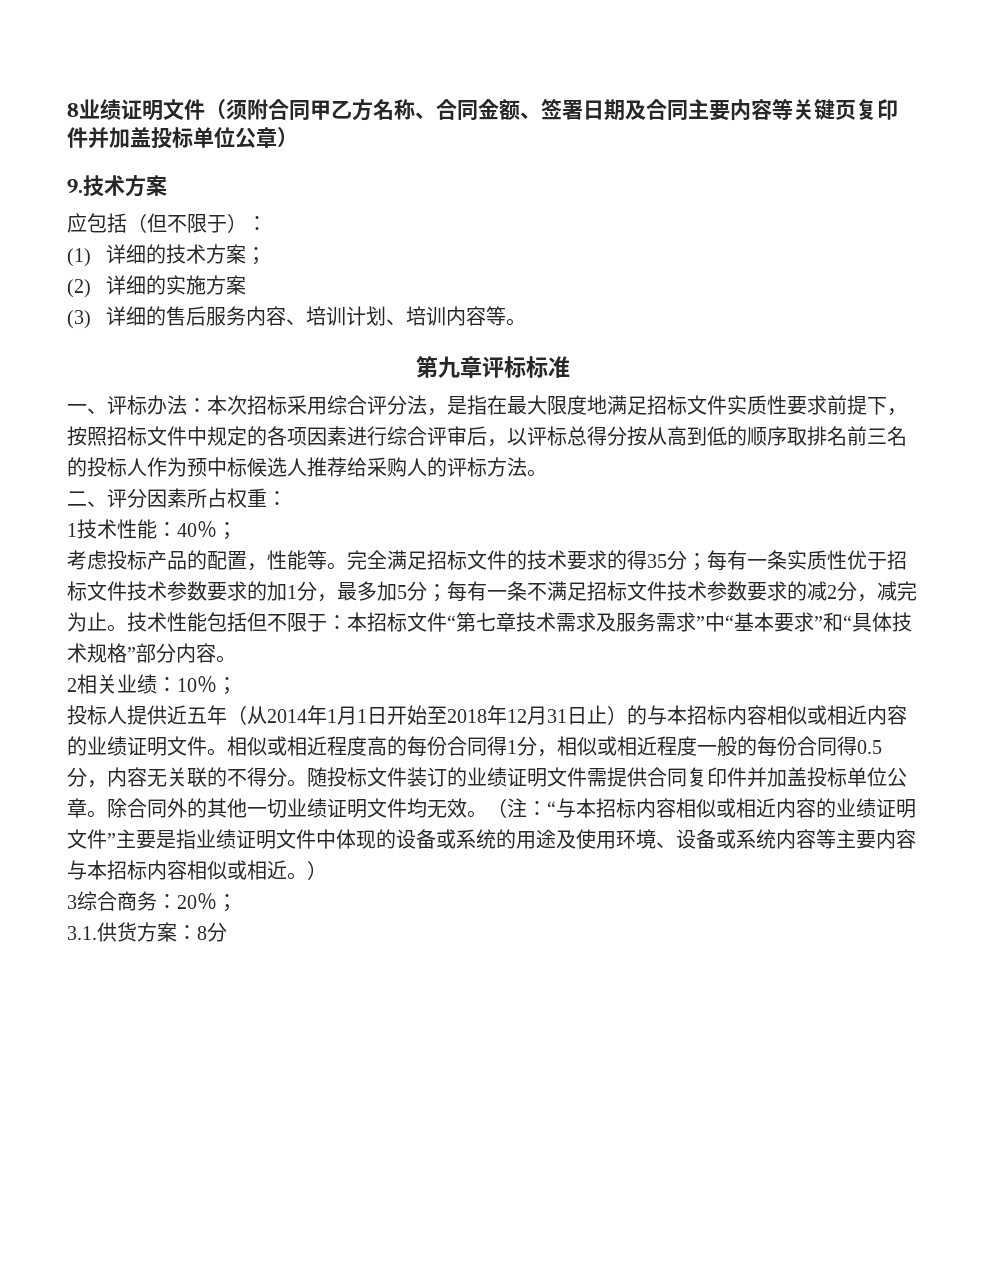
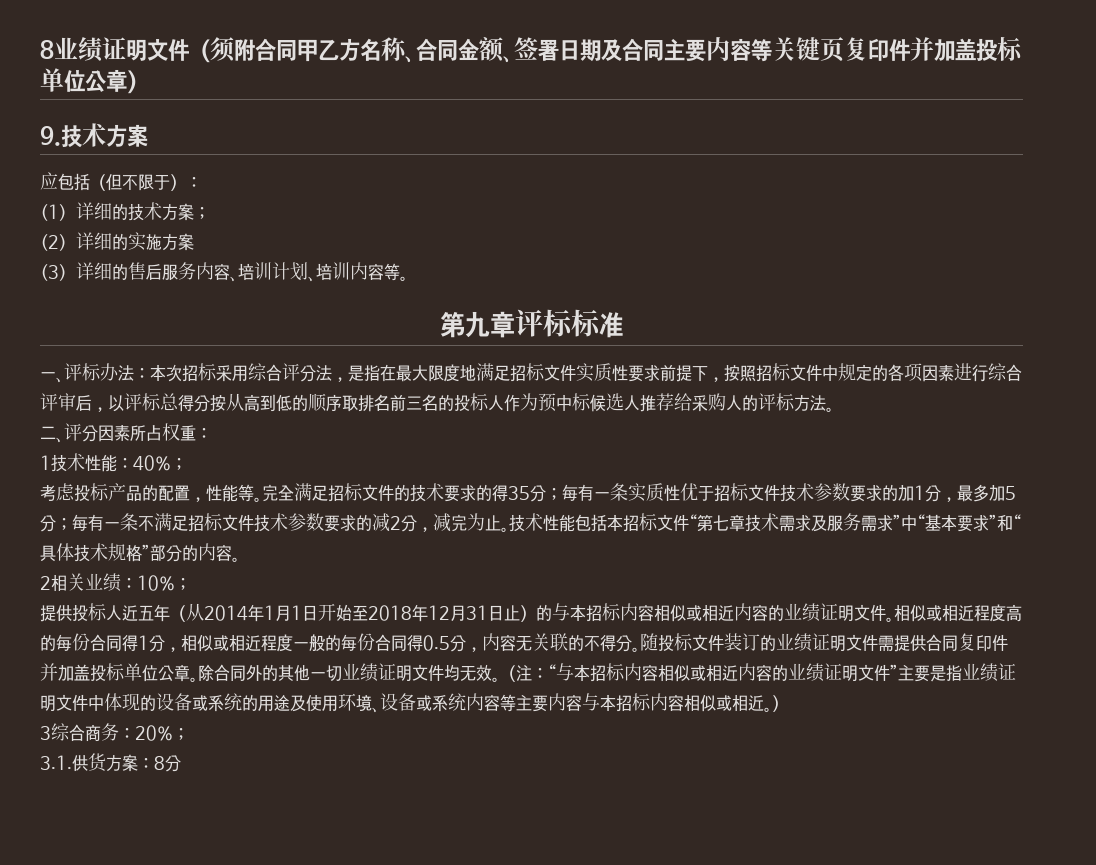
- 技术性能包括但不限于：本招标文件“第七章技术需求及服务需求”中“基本要求”和“具体技术规格”部分内容。
+ 技术性能包括本招标文件“第七章技术需求及服务需求”中“基本要求”和“具体技术规格”部分的内容。
- 投标人提供近五年（从2014年1月1日开始至2018年12月31日止）的与本招标内容相似或相近内容的业绩证明文件。
+ 提供投标人近五年（从2014年1月1日开始至2018年12月31日止）的与本招标内容相似或相近内容的业绩证明文件。

